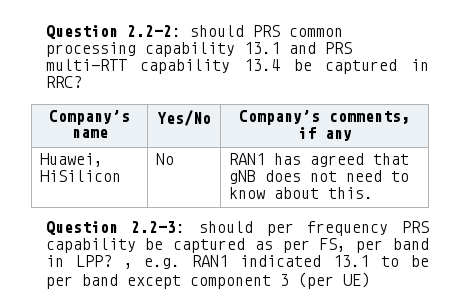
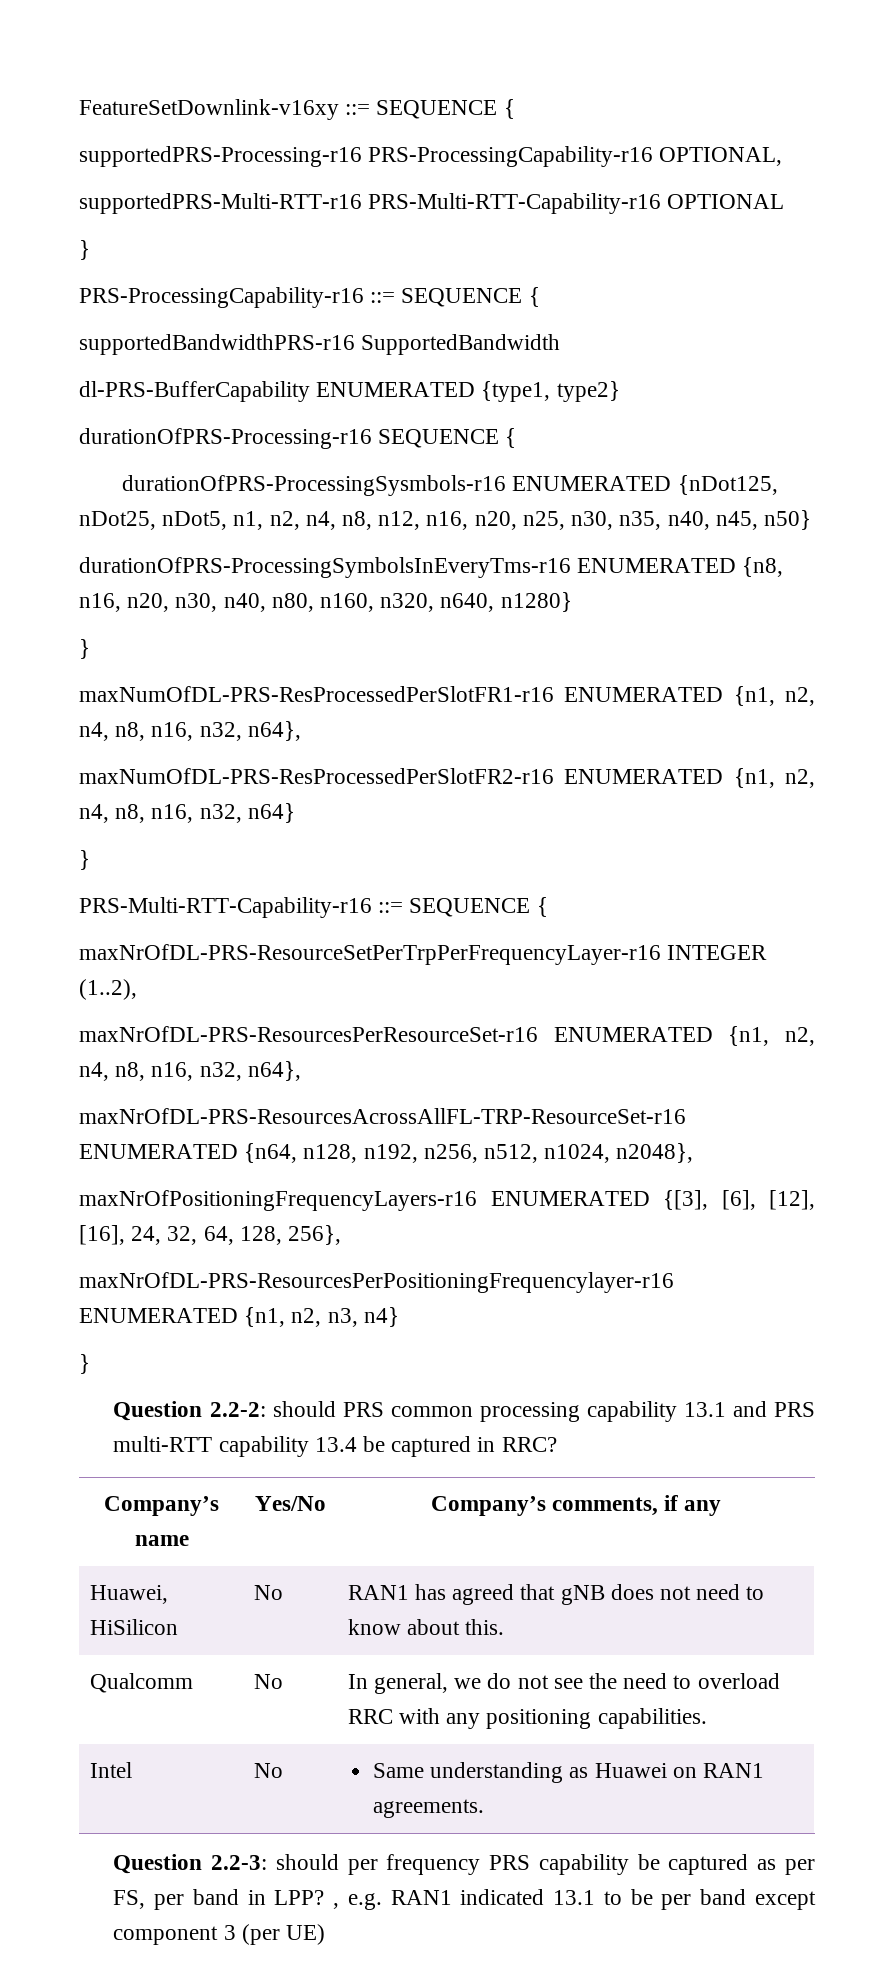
+ FeatureSetDownlink-v16xy ::= SEQUENCE {
+ supportedPRS-Processing-r16 PRS-ProcessingCapability-r16 OPTIONAL,
+ supportedPRS-Multi-RTT-r16 PRS-Multi-RTT-Capability-r16 OPTIONAL
+ }
+ PRS-ProcessingCapability-r16 ::= SEQUENCE {
+ supportedBandwidthPRS-r16 SupportedBandwidth
+ dl-PRS-BufferCapability ENUMERATED {type1, type2}
+ durationOfPRS-Processing-r16 SEQUENCE {
+ durationOfPRS-ProcessingSysmbols-r16 ENUMERATED {nDot125, nDot25, nDot5, n1, n2, n4, n8, n12, n16, n20, n25, n30, n35, n40, n45, n50}
+ durationOfPRS-ProcessingSymbolsInEveryTms-r16 ENUMERATED {n8, n16, n20, n30, n40, n80, n160, n320, n640, n1280}
+ }
+ maxNumOfDL-PRS-ResProcessedPerSlotFR1-r16 ENUMERATED {n1, n2, n4, n8, n16, n32, n64},
+ maxNumOfDL-PRS-ResProcessedPerSlotFR2-r16 ENUMERATED {n1, n2, n4, n8, n16, n32, n64}
+ }
+ PRS-Multi-RTT-Capability-r16 ::= SEQUENCE {
+ maxNrOfDL-PRS-ResourceSetPerTrpPerFrequencyLayer-r16 INTEGER (1..2),
+ maxNrOfDL-PRS-ResourcesPerResourceSet-r16 ENUMERATED {n1, n2, n4, n8, n16, n32, n64},
+ maxNrOfDL-PRS-ResourcesAcrossAllFL-TRP-ResourceSet-r16 ENUMERATED {n64, n128, n192, n256, n512, n1024, n2048},
+ maxNrOfPositioningFrequencyLayers-r16 ENUMERATED {[3], [6], [12], [16], 24, 32, 64, 128, 256},
+ maxNrOfDL-PRS-ResourcesPerPositioningFrequencylayer-r16 ENUMERATED {n1, n2, n3, n4}
+ }
+ Qualcomm | No | In general, we do not see the need to overload RRC with any positioning capabilities.
+ Intel | No | Same understanding as Huawei on RAN1 agreements.

